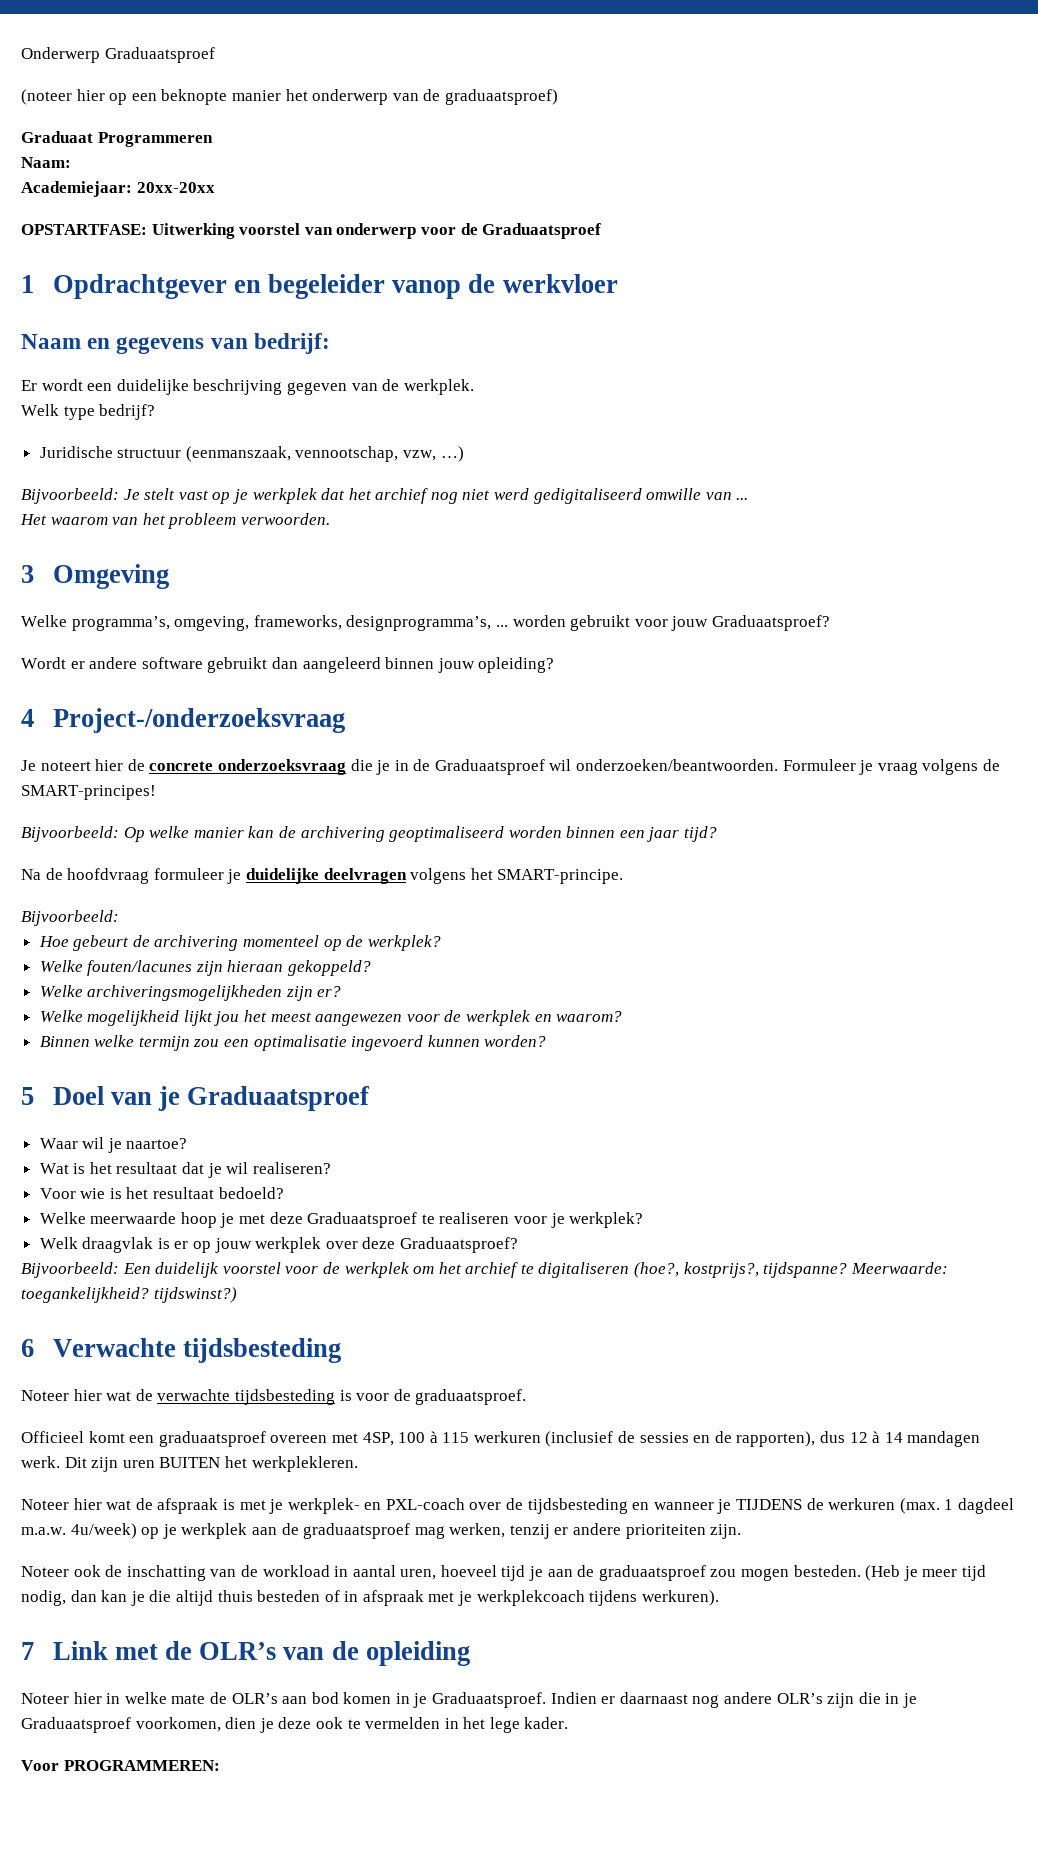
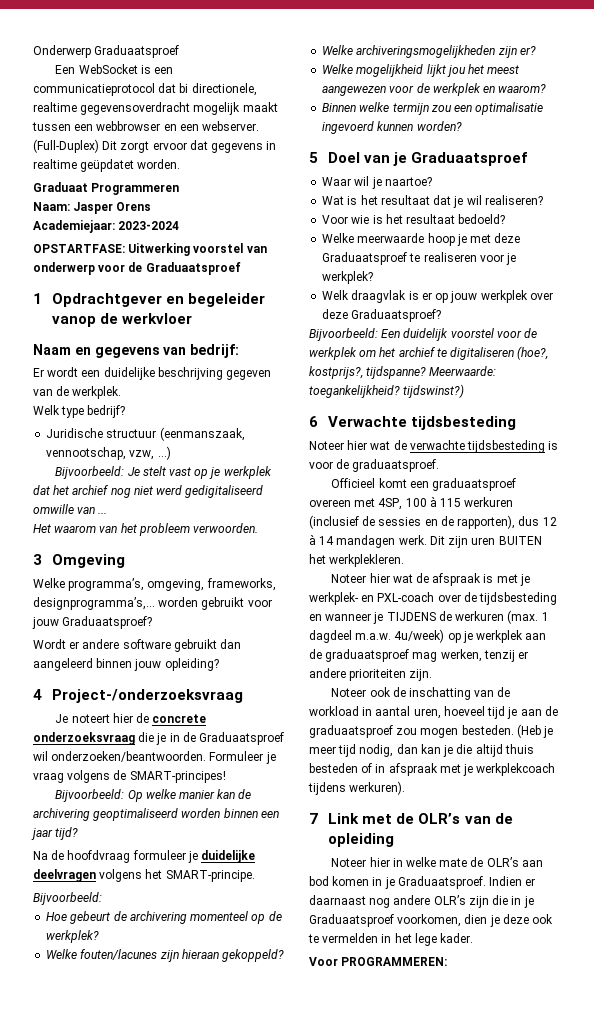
- (noteer hier op een beknopte manier het onderwerp van de graduaatsproef)
+ Een WebSocket is een communicatieprotocol dat bi directionele, realtime gegevensoverdracht mogelijk maakt tussen een webbrowser en een webserver. (Full-Duplex) Dit zorgt ervoor dat gegevens in realtime geüpdatet worden.
- Naam:
+ Naam: Jasper Orens
- Academiejaar: 20xx-20xx
+ Academiejaar: 2023-2024
- Welke programma’s, omgeving, frameworks, designprogramma’s, ... worden gebruikt voor jouw Graduaatsproef?
+ Welke programma’s, omgeving, frameworks, designprogramma’s,... worden gebruikt voor jouw Graduaatsproef?

